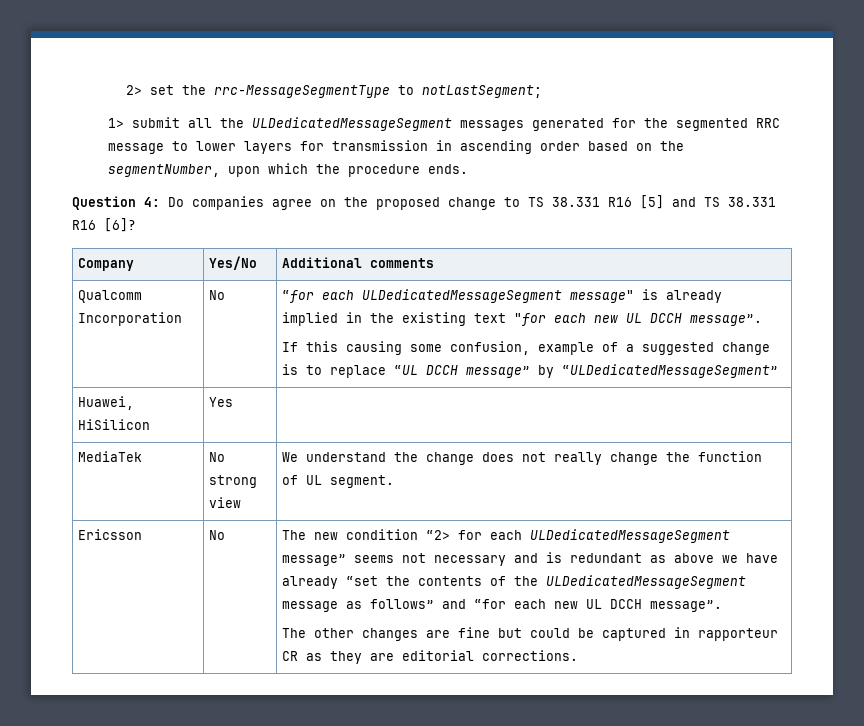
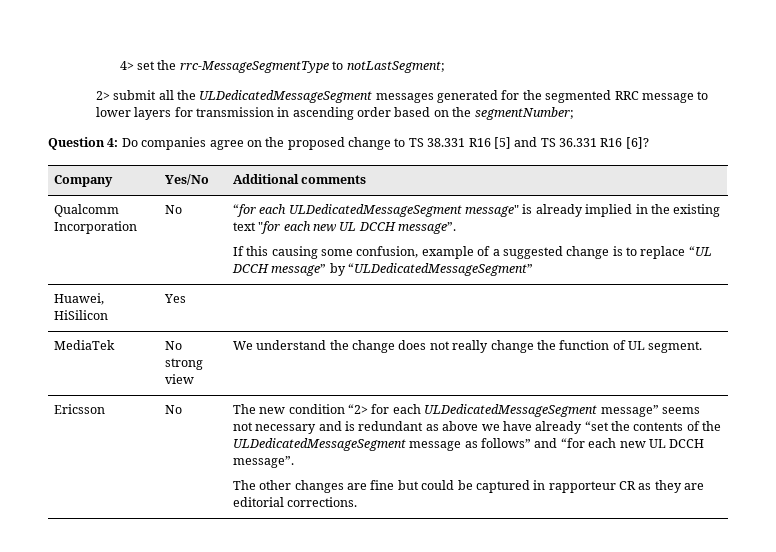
- 2> set the rrc-MessageSegmentType to notLastSegment;
+ 4> set the rrc-MessageSegmentType to notLastSegment;
- 1> submit all the ULDedicatedMessageSegment messages generated for the segmented RRC message to lower layers for transmission in ascending order based on the segmentNumber, upon which the procedure ends.
+ 2> submit all the ULDedicatedMessageSegment messages generated for the segmented RRC message to lower layers for transmission in ascending order based on the segmentNumber;
- Question 4: Do companies agree on the proposed change to TS 38.331 R16 [5] and TS 38.331 R16 [6]?
+ Question 4: Do companies agree on the proposed change to TS 38.331 R16 [5] and TS 36.331 R16 [6]?

